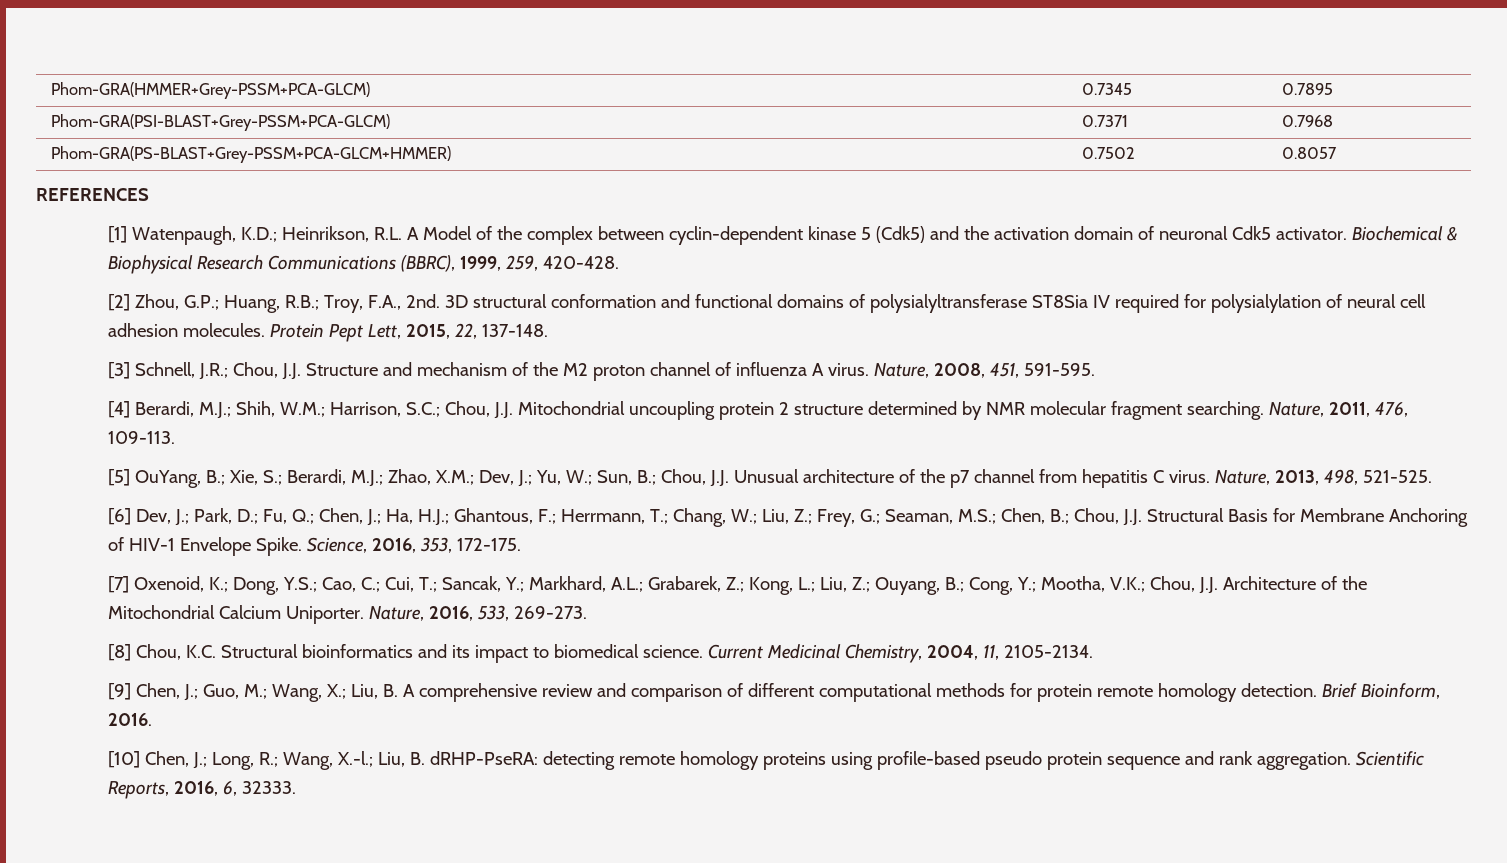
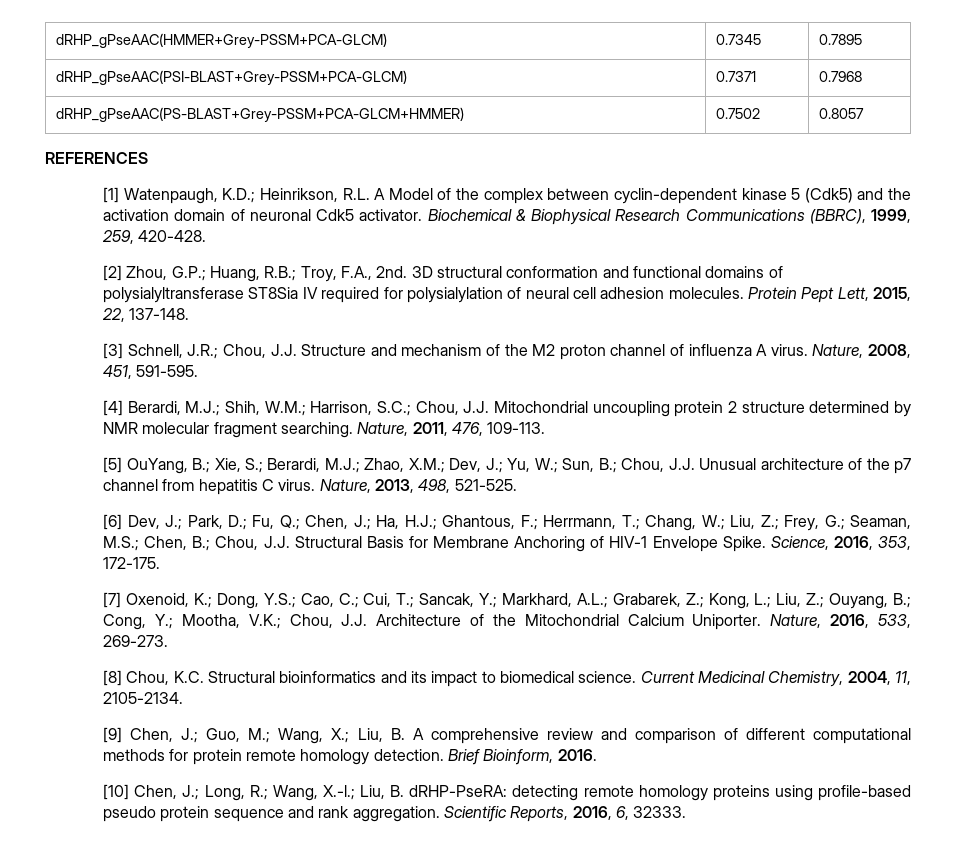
- Phom-GRA(HMMER+Grey-PSSM+PCA-GLCM) | 0.7345 | 0.7895
+ dRHP_gPseAAC(HMMER+Grey-PSSM+PCA-GLCM) | 0.7345 | 0.7895
- Phom-GRA(PSI-BLAST+Grey-PSSM+PCA-GLCM) | 0.7371 | 0.7968
+ dRHP_gPseAAC(PSI-BLAST+Grey-PSSM+PCA-GLCM) | 0.7371 | 0.7968
- Phom-GRA(PS-BLAST+Grey-PSSM+PCA-GLCM+HMMER) | 0.7502 | 0.8057
+ dRHP_gPseAAC(PS-BLAST+Grey-PSSM+PCA-GLCM+HMMER) | 0.7502 | 0.8057

